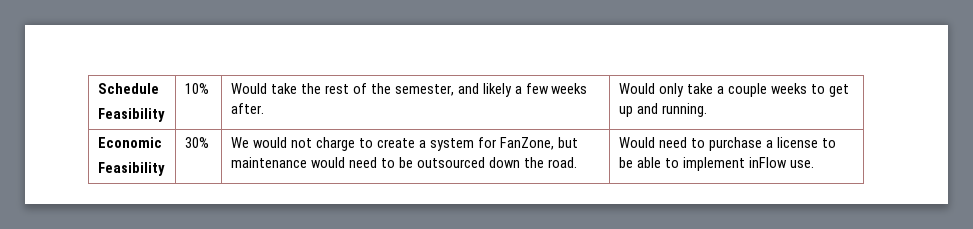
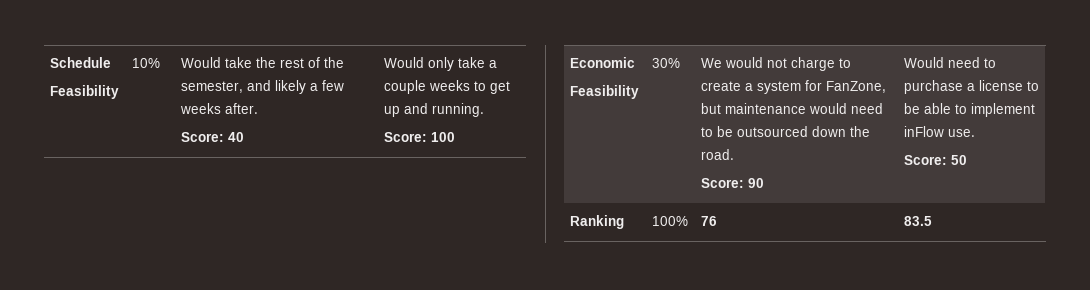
  Schedule
- Feasibility | 10% | Would take the rest of the semester, and likely a few weeks after. | Would only take a couple weeks to get up and running.
+ Feasibility | 10% | Would take the rest of the semester, and likely a few weeks after.
+ Score: 40 | Would only take a couple weeks to get up and running.
+ Score: 100
  Economic
- Feasibility | 30% | We would not charge to create a system for FanZone, but maintenance would need to be outsourced down the road. | Would need to purchase a license to be able to implement inFlow use.
+ Feasibility | 30% | We would not charge to create a system for FanZone, but maintenance would need to be outsourced down the road.
+ Score: 90 | Would need to purchase a license to be able to implement inFlow use.
+ Score: 50
+ Ranking | 100% | 76 | 83.5

